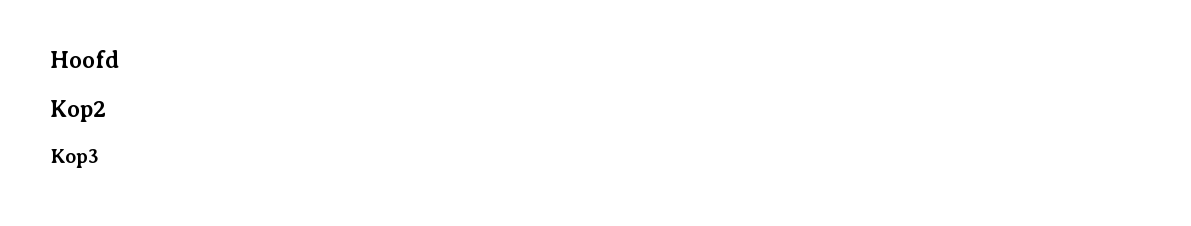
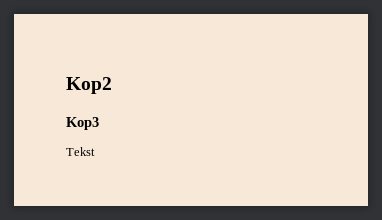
- Hoofd
+ Tekst

